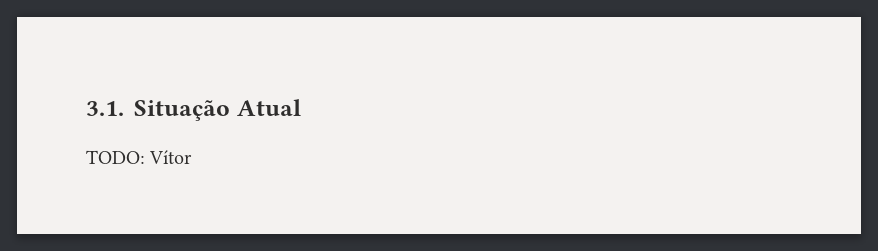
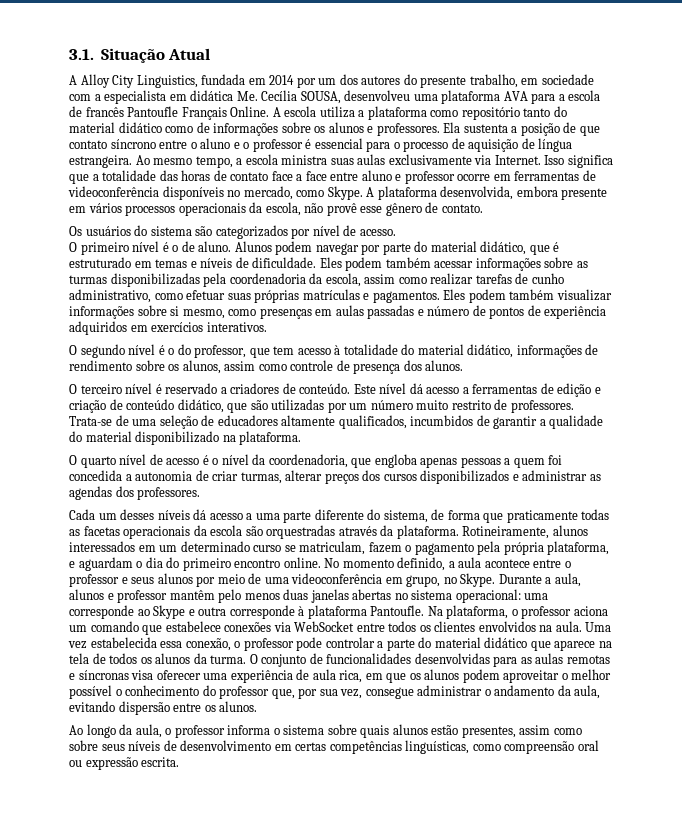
- TODO: Vítor
+ A Alloy City Linguistics, fundada em 2014 por um dos autores do presente trabalho, em sociedade com a especialista em didática Me. Cecília SOUSA, desenvolveu uma plataforma AVA para a escola de francês Pantoufle Français Online. A escola utiliza a plataforma como repositório tanto do material didático como de informações sobre os alunos e professores. Ela sustenta a posição de que contato síncrono entre o aluno e o professor é essencial para o processo de aquisição de língua estrangeira. Ao mesmo tempo, a escola ministra suas aulas exclusivamente via Internet. Isso significa que a totalidade das horas de contato face a face entre aluno e professor ocorre em ferramentas de videoconferência disponíveis no mercado, como Skype. A plataforma desenvolvida, embora presente em vários processos operacionais da escola, não provê esse gênero de contato.
+ Os usuários do sistema são categorizados por nível de acesso.
+ O primeiro nível é o de aluno. Alunos podem navegar por parte do material didático, que é estruturado em temas e níveis de dificuldade. Eles podem também acessar informações sobre as turmas disponibilizadas pela coordenadoria da escola, assim como realizar tarefas de cunho administrativo, como efetuar suas próprias matrículas e pagamentos. Eles podem também visualizar informações sobre si mesmo, como presenças em aulas passadas e número de pontos de experiência adquiridos em exercícios interativos.
+ O segundo nível é o do professor, que tem acesso à totalidade do material didático, informações de rendimento sobre os alunos, assim como controle de presença dos alunos.
+ O terceiro nível é reservado a criadores de conteúdo. Este nível dá acesso a ferramentas de edição e criação de conteúdo didático, que são utilizadas por um número muito restrito de professores. Trata-se de uma seleção de educadores altamente qualificados, incumbidos de garantir a qualidade do material disponibilizado na plataforma.
+ O quarto nível de acesso é o nível da coordenadoria, que engloba apenas pessoas a quem foi concedida a autonomia de criar turmas, alterar preços dos cursos disponibilizados e administrar as agendas dos professores.
+ Cada um desses níveis dá acesso a uma parte diferente do sistema, de forma que praticamente todas as facetas operacionais da escola são orquestradas através da plataforma. Rotineiramente, alunos interessados em um determinado curso se matriculam, fazem o pagamento pela própria plataforma, e aguardam o dia do primeiro encontro online. No momento definido, a aula acontece entre o professor e seus alunos por meio de uma videoconferência em grupo, no Skype. Durante a aula, alunos e professor mantêm pelo menos duas janelas abertas no sistema operacional: uma corresponde ao Skype e outra corresponde à plataforma Pantoufle. Na plataforma, o professor aciona um comando que estabelece conexões via WebSocket entre todos os clientes envolvidos na aula. Uma vez estabelecida essa conexão, o professor pode controlar a parte do material didático que aparece na tela de todos os alunos da turma. O conjunto de funcionalidades desenvolvidas para as aulas remotas e síncronas visa oferecer uma experiência de aula rica, em que os alunos podem aproveitar o melhor possível o conhecimento do professor que, por sua vez, consegue administrar o andamento da aula, evitando dispersão entre os alunos.
+ Ao longo da aula, o professor informa o sistema sobre quais alunos estão presentes, assim como sobre seus níveis de desenvolvimento em certas competências linguísticas, como compreensão oral ou expressão escrita.

